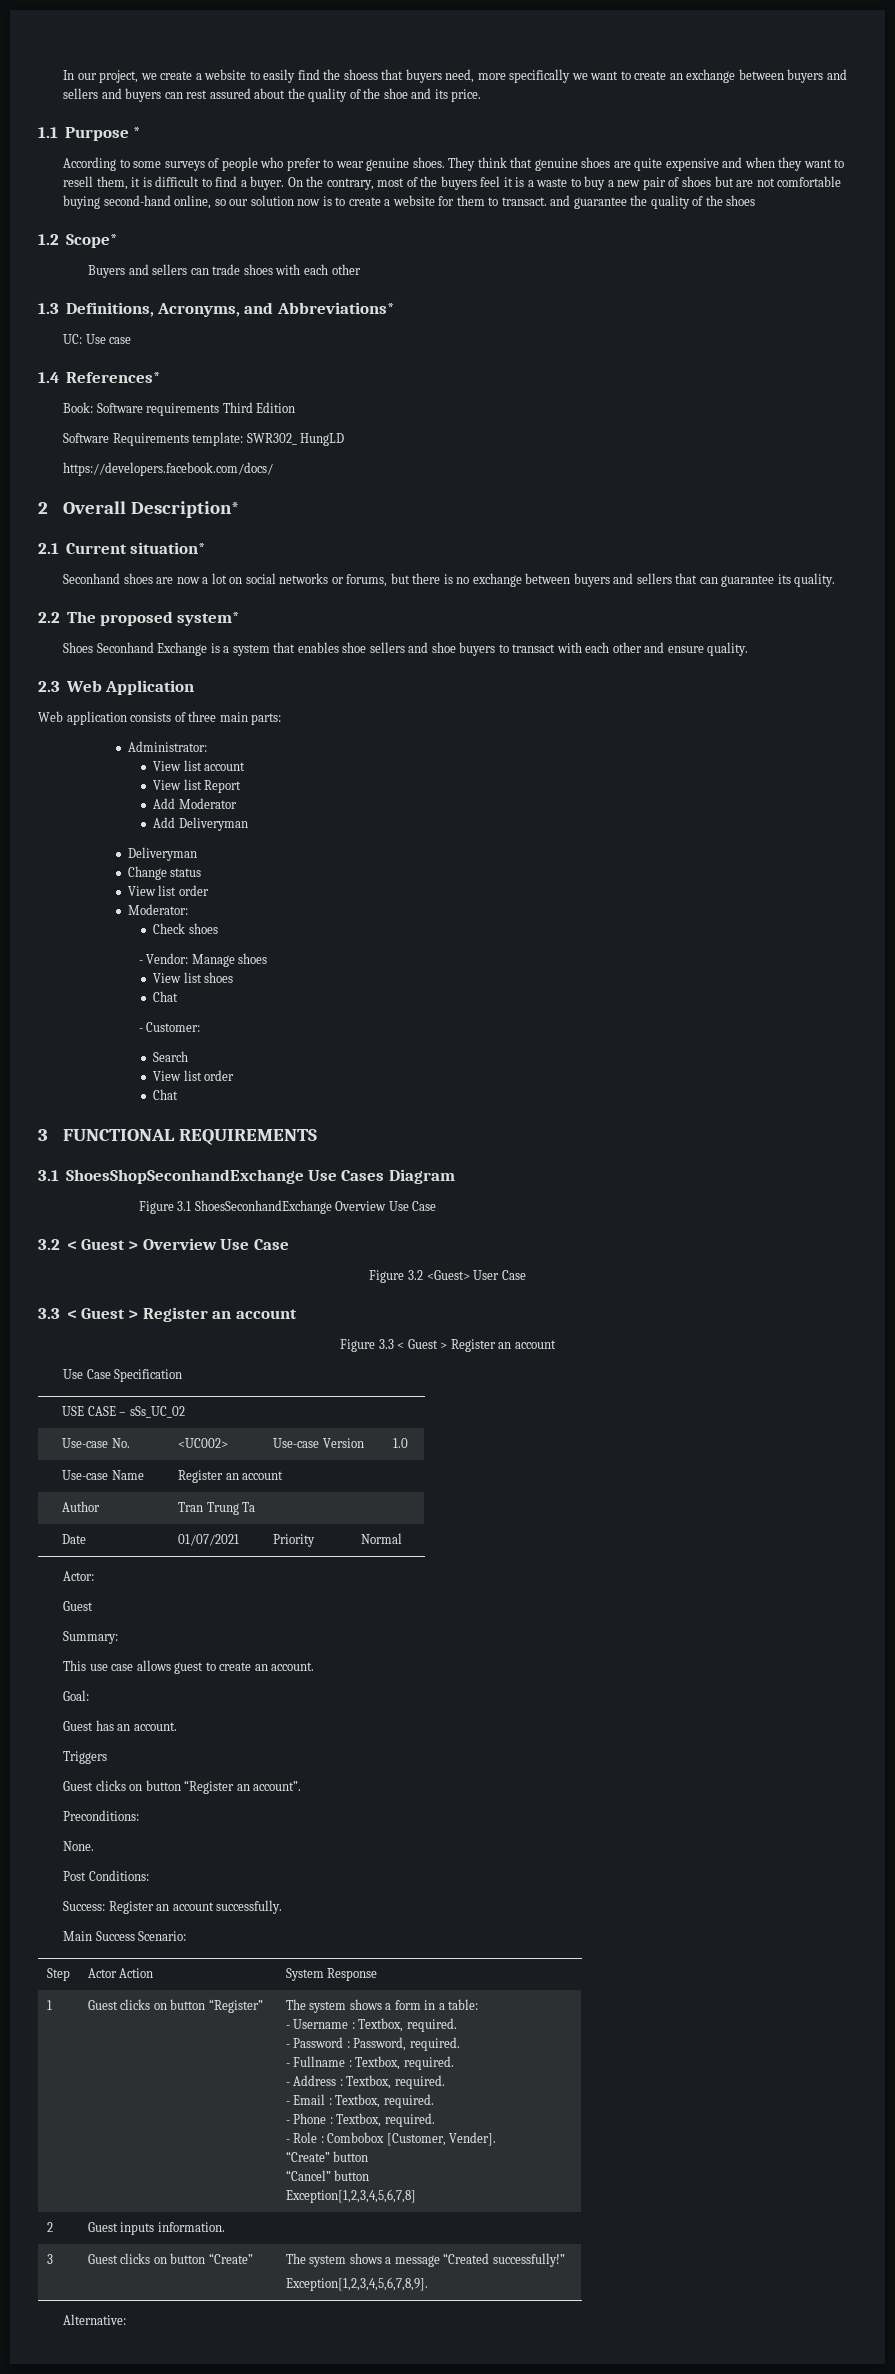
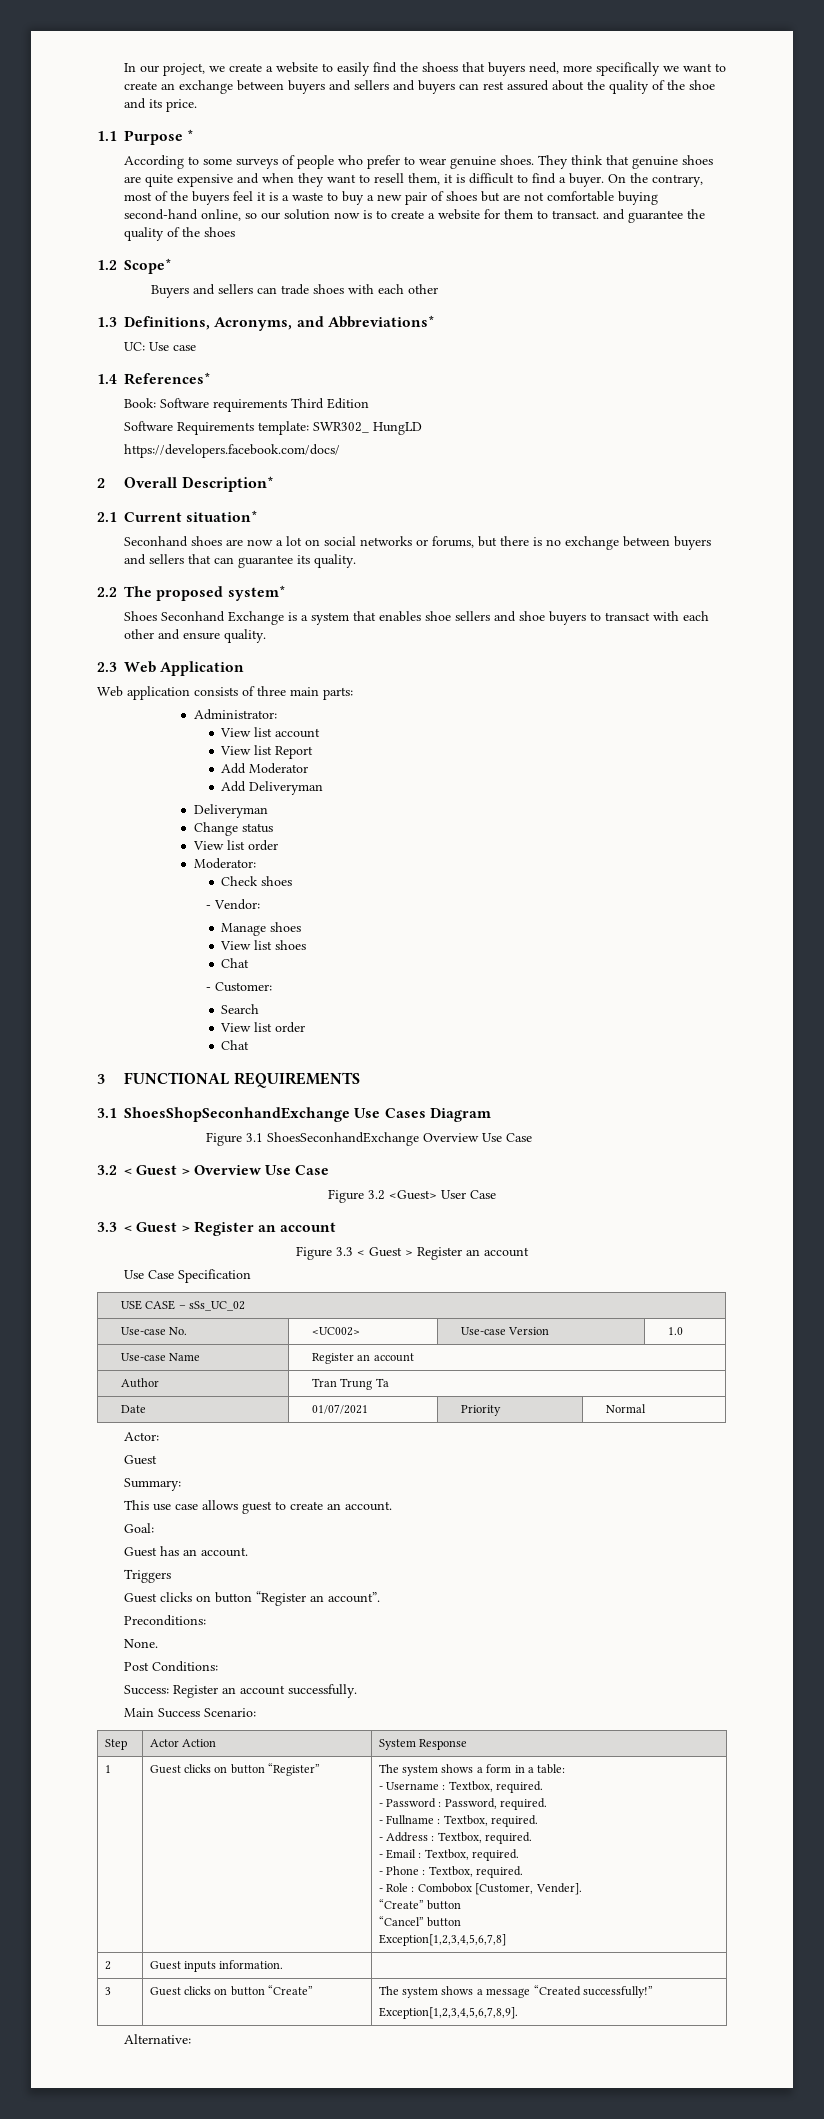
- - Vendor: Manage shoes
+ - Vendor:
+ Manage shoes

